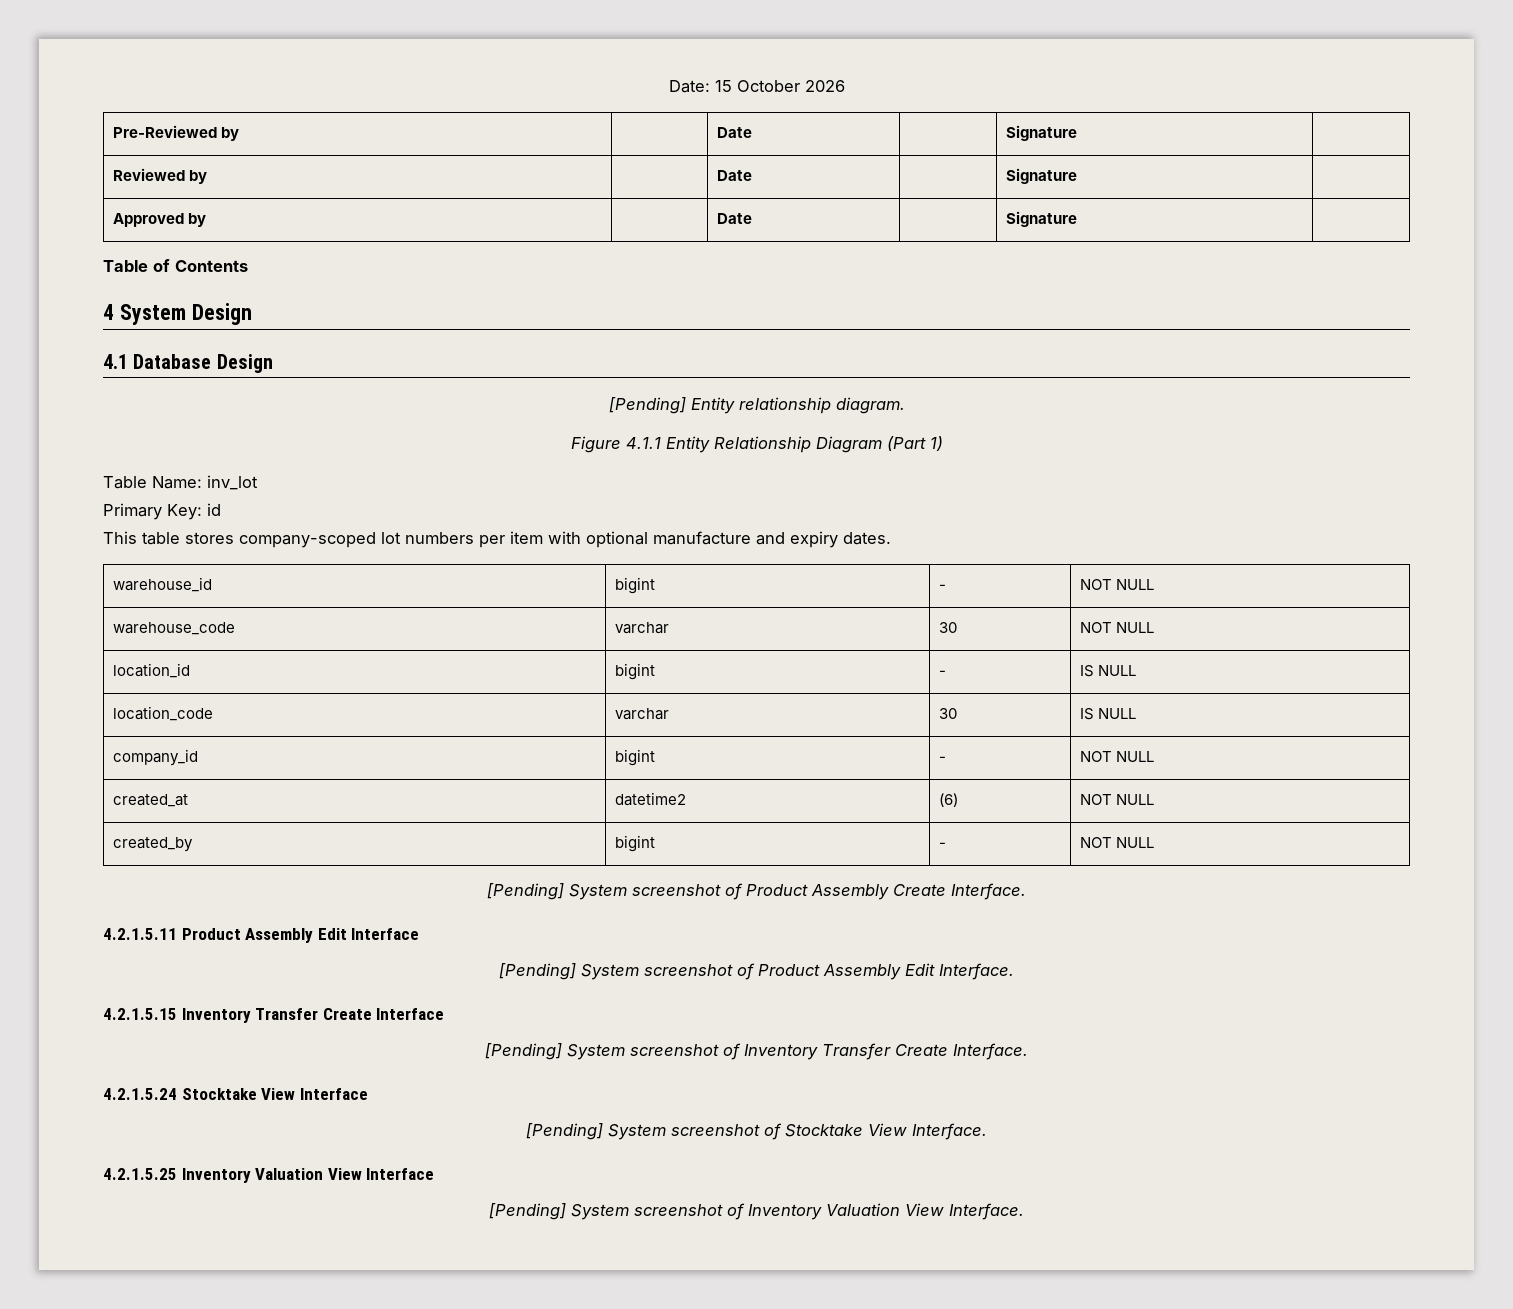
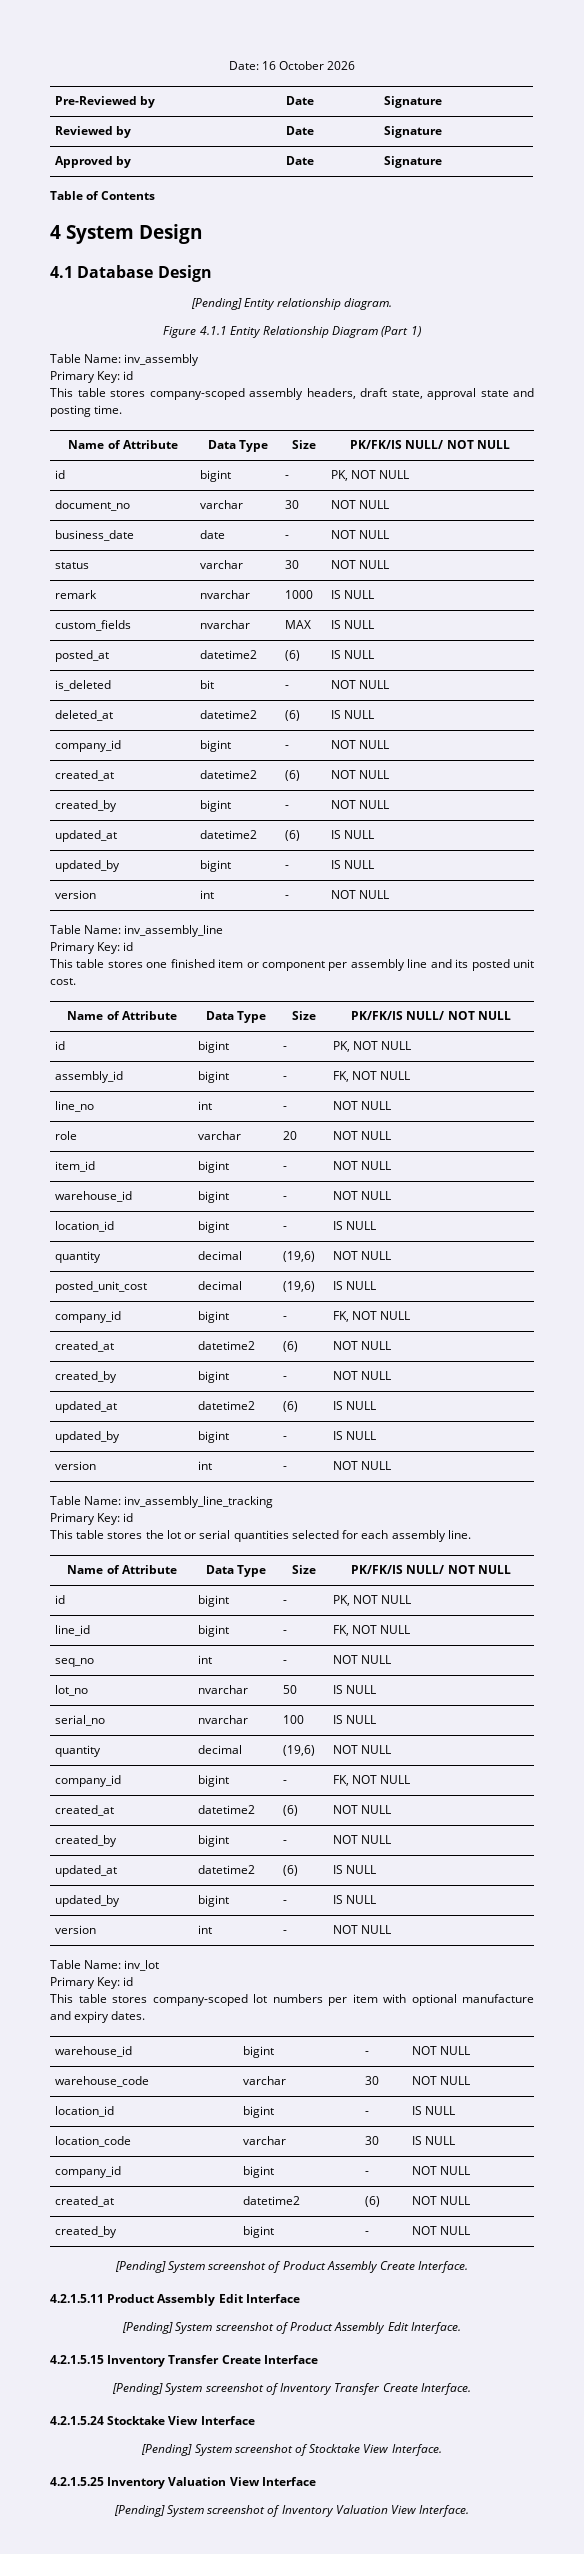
- Date: 15 October 2026
+ Date: 16 October 2026
+ Table Name: inv_assembly
+ Primary Key: id
+ This table stores company-scoped assembly headers, draft state, approval state and posting time.
+ Name of Attribute | Data Type | Size | PK/FK/IS NULL/ NOT NULL
+ id | bigint | - | PK, NOT NULL
+ document_no | varchar | 30 | NOT NULL
+ business_date | date | - | NOT NULL
+ status | varchar | 30 | NOT NULL
+ remark | nvarchar | 1000 | IS NULL
+ custom_fields | nvarchar | MAX | IS NULL
+ posted_at | datetime2 | (6) | IS NULL
+ is_deleted | bit | - | NOT NULL
+ deleted_at | datetime2 | (6) | IS NULL
+ company_id | bigint | - | NOT NULL
+ created_at | datetime2 | (6) | NOT NULL
+ created_by | bigint | - | NOT NULL
+ updated_at | datetime2 | (6) | IS NULL
+ updated_by | bigint | - | IS NULL
+ version | int | - | NOT NULL
+ Table Name: inv_assembly_line
+ Primary Key: id
+ This table stores one finished item or component per assembly line and its posted unit cost.
+ Name of Attribute | Data Type | Size | PK/FK/IS NULL/ NOT NULL
+ id | bigint | - | PK, NOT NULL
+ assembly_id | bigint | - | FK, NOT NULL
+ line_no | int | - | NOT NULL
+ role | varchar | 20 | NOT NULL
+ item_id | bigint | - | NOT NULL
+ warehouse_id | bigint | - | NOT NULL
+ location_id | bigint | - | IS NULL
+ quantity | decimal | (19,6) | NOT NULL
+ posted_unit_cost | decimal | (19,6) | IS NULL
+ company_id | bigint | - | FK, NOT NULL
+ created_at | datetime2 | (6) | NOT NULL
+ created_by | bigint | - | NOT NULL
+ updated_at | datetime2 | (6) | IS NULL
+ updated_by | bigint | - | IS NULL
+ version | int | - | NOT NULL
+ Table Name: inv_assembly_line_tracking
+ Primary Key: id
+ This table stores the lot or serial quantities selected for each assembly line.
+ Name of Attribute | Data Type | Size | PK/FK/IS NULL/ NOT NULL
+ id | bigint | - | PK, NOT NULL
+ line_id | bigint | - | FK, NOT NULL
+ seq_no | int | - | NOT NULL
+ lot_no | nvarchar | 50 | IS NULL
+ serial_no | nvarchar | 100 | IS NULL
+ quantity | decimal | (19,6) | NOT NULL
+ company_id | bigint | - | FK, NOT NULL
+ created_at | datetime2 | (6) | NOT NULL
+ created_by | bigint | - | NOT NULL
+ updated_at | datetime2 | (6) | IS NULL
+ updated_by | bigint | - | IS NULL
+ version | int | - | NOT NULL

